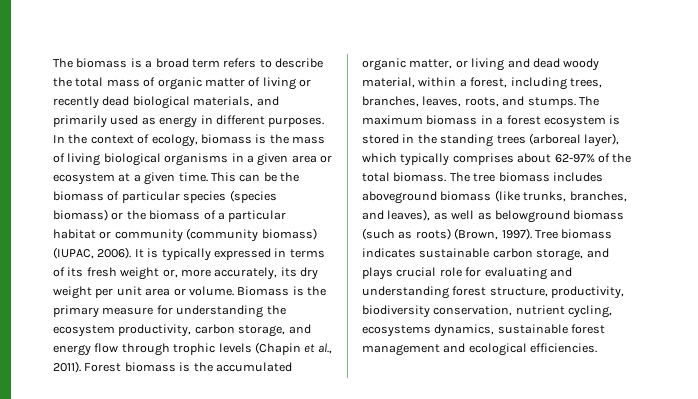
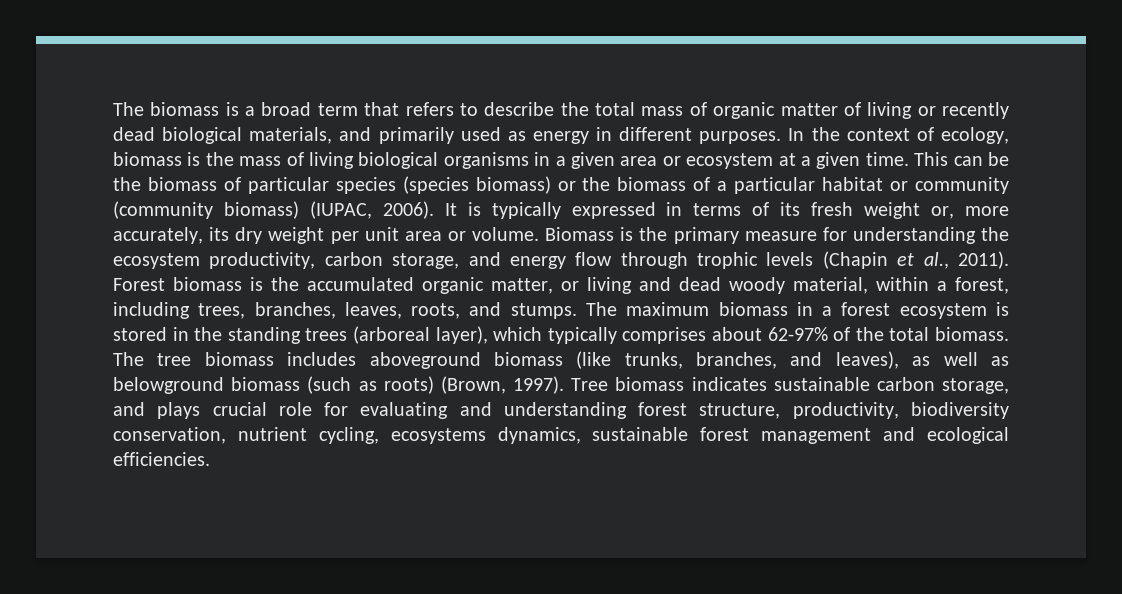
- The biomass is a broad term refers to describe the total mass of organic matter of living or recently dead biological materials, and primarily used as energy in different purposes.
+ The biomass is a broad term that refers to describe the total mass of organic matter of living or recently dead biological materials, and primarily used as energy in different purposes.

